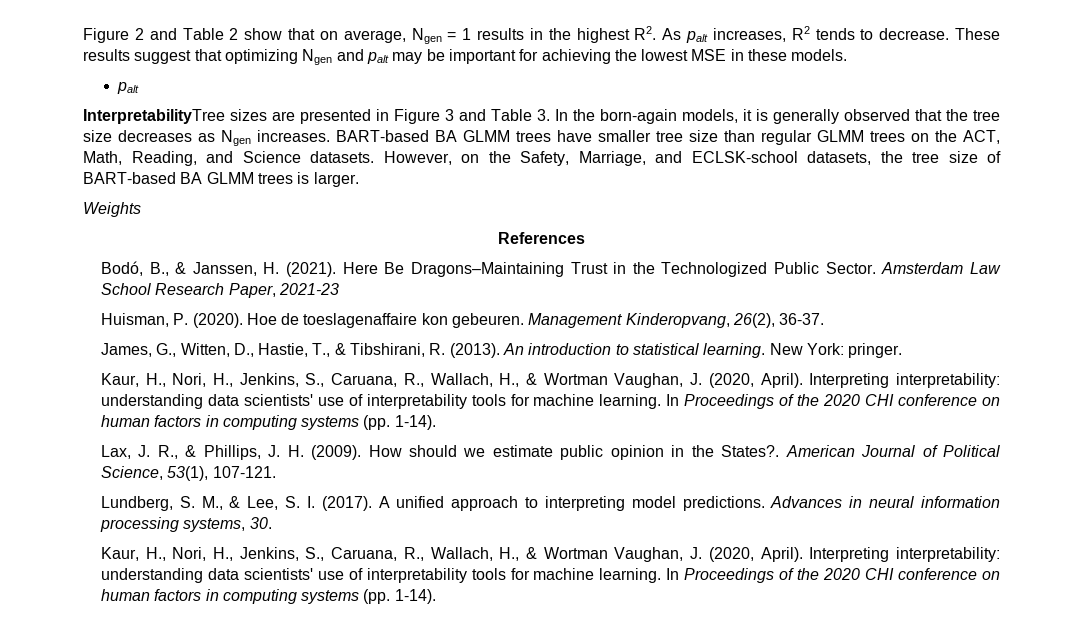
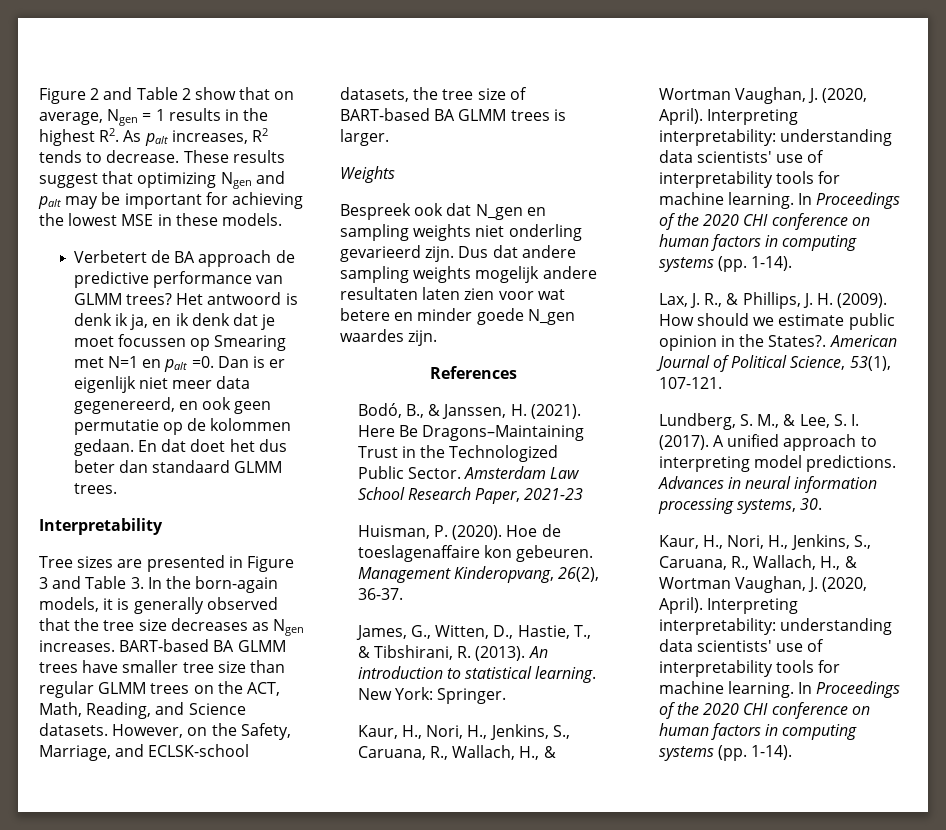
  These results suggest that optimizing Ngen and palt may be important for achieving the lowest MSE in these models.
- palt
- InterpretabilityTree sizes are presented in Figure 3 and Table 3. In the born-again models, it is generally observed that the tree size decreases as Ngen increases.
+ Verbetert de BA approach de predictive performance van GLMM trees? Het antwoord is denk ik ja, en ik denk dat je moet focussen op Smearing met N=1 en palt =0. Dan is er eigenlijk niet meer data gegenereerd, en ook geen permutatie op de kolommen gedaan. En dat doet het dus beter dan standaard GLMM trees.
+ Interpretability
+ Tree sizes are presented in Figure 3 and Table 3. In the born-again models, it is generally observed that the tree size decreases as Ngen increases.
+ Bespreek ook dat N_gen en sampling weights niet onderling gevarieerd zijn. Dus dat andere sampling weights mogelijk andere resultaten laten zien voor wat betere en minder goede N_gen waardes zijn.
- New York: pringer.
+ New York: Springer.

